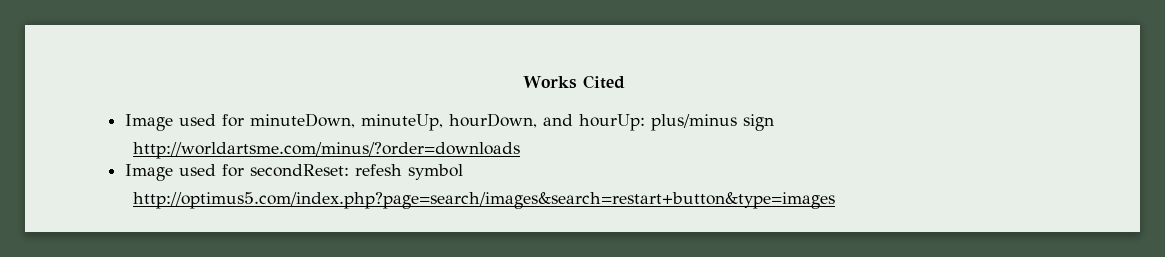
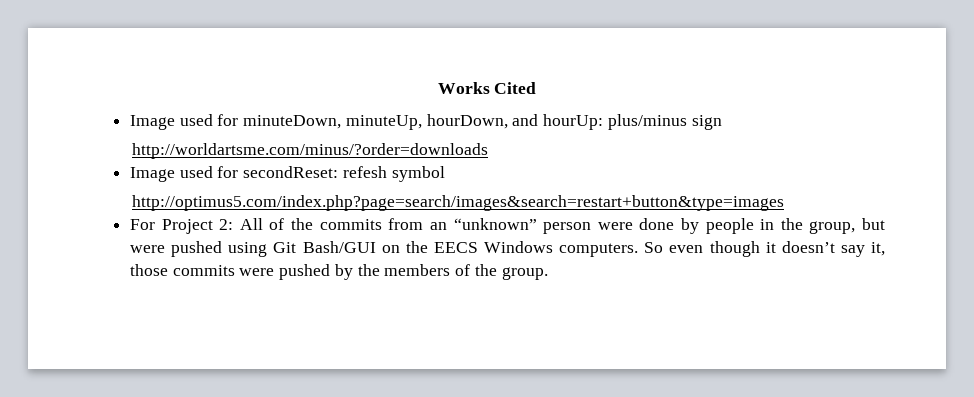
+ For Project 2: All of the commits from an “unknown” person were done by people in the group, but were pushed using Git Bash/GUI on the EECS Windows computers. So even though it doesn’t say it, those commits were pushed by the members of the group.

